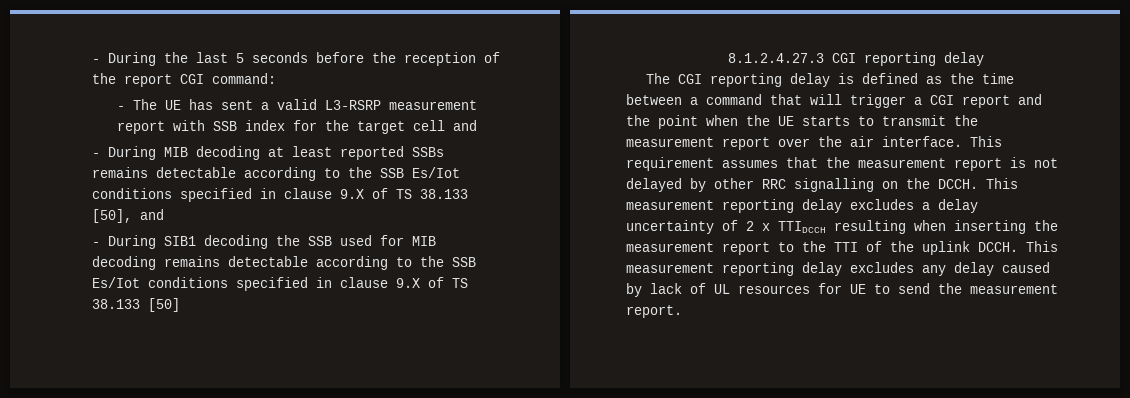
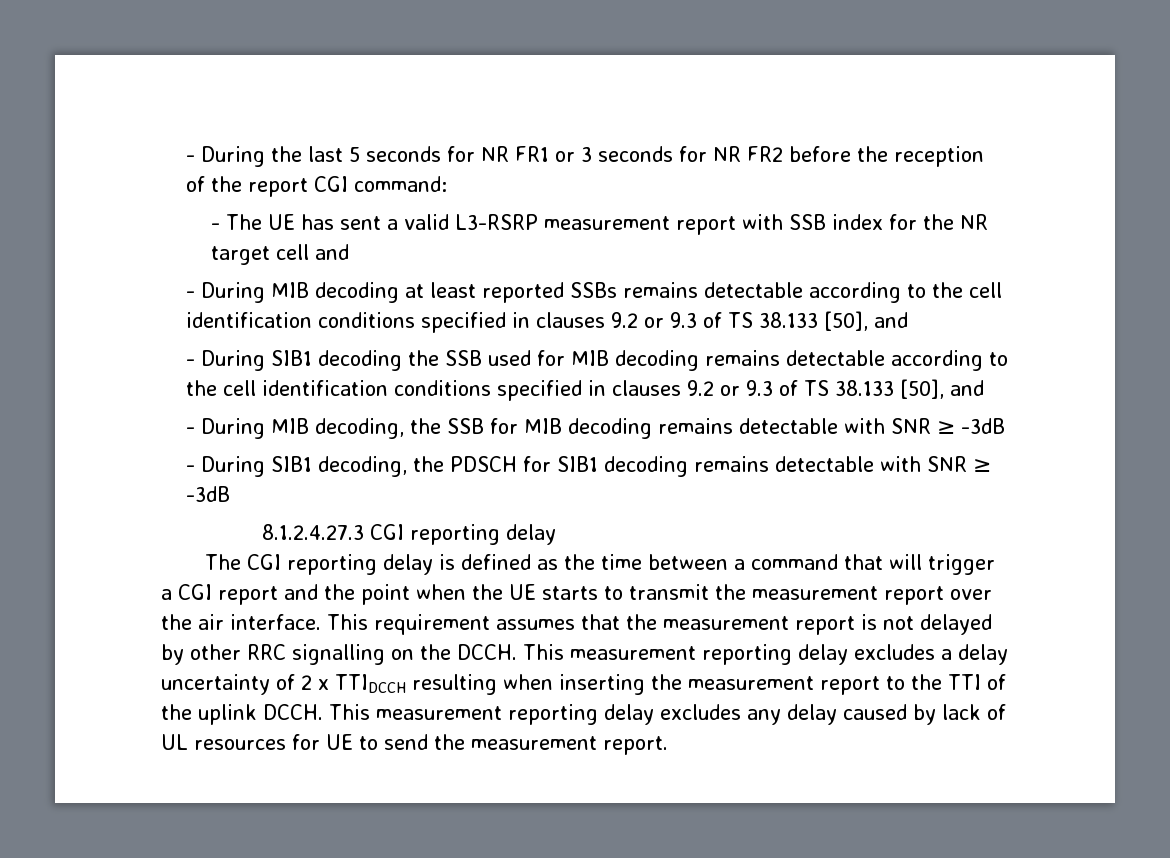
- - During the last 5 seconds before the reception of the report CGI command:
+ - During the last 5 seconds for NR FR1 or 3 seconds for NR FR2 before the reception of the report CGI command:
- - The UE has sent a valid L3-RSRP measurement report with SSB index for the target cell and
+ - The UE has sent a valid L3-RSRP measurement report with SSB index for the NR target cell and
- - During MIB decoding at least reported SSBs remains detectable according to the SSB Es/Iot conditions specified in clause 9.X of TS 38.133 [50], and
+ - During MIB decoding at least reported SSBs remains detectable according to the cell identification conditions specified in clauses 9.2 or 9.3 of TS 38.133 [50], and
- - During SIB1 decoding the SSB used for MIB decoding remains detectable according to the SSB Es/Iot conditions specified in clause 9.X of TS 38.133 [50]
+ - During SIB1 decoding the SSB used for MIB decoding remains detectable according to the cell identification conditions specified in clauses 9.2 or 9.3 of TS 38.133 [50], and
+ - During MIB decoding, the SSB for MIB decoding remains detectable with SNR ≥ -3dB
+ - During SIB1 decoding, the PDSCH for SIB1 decoding remains detectable with SNR ≥ -3dB

